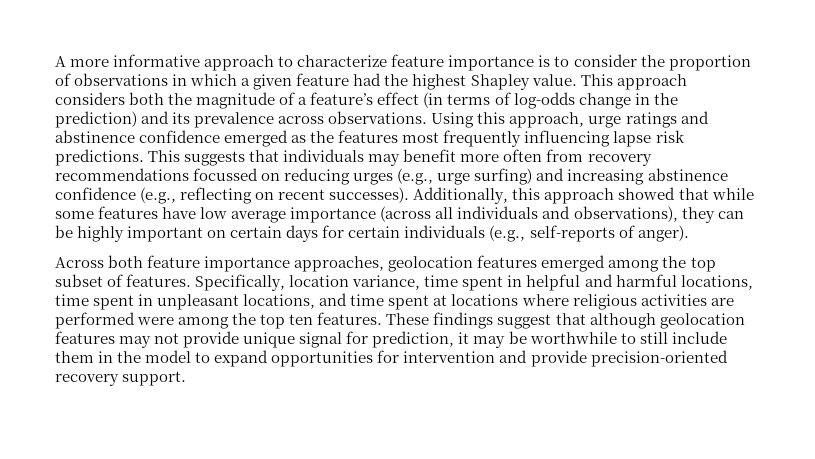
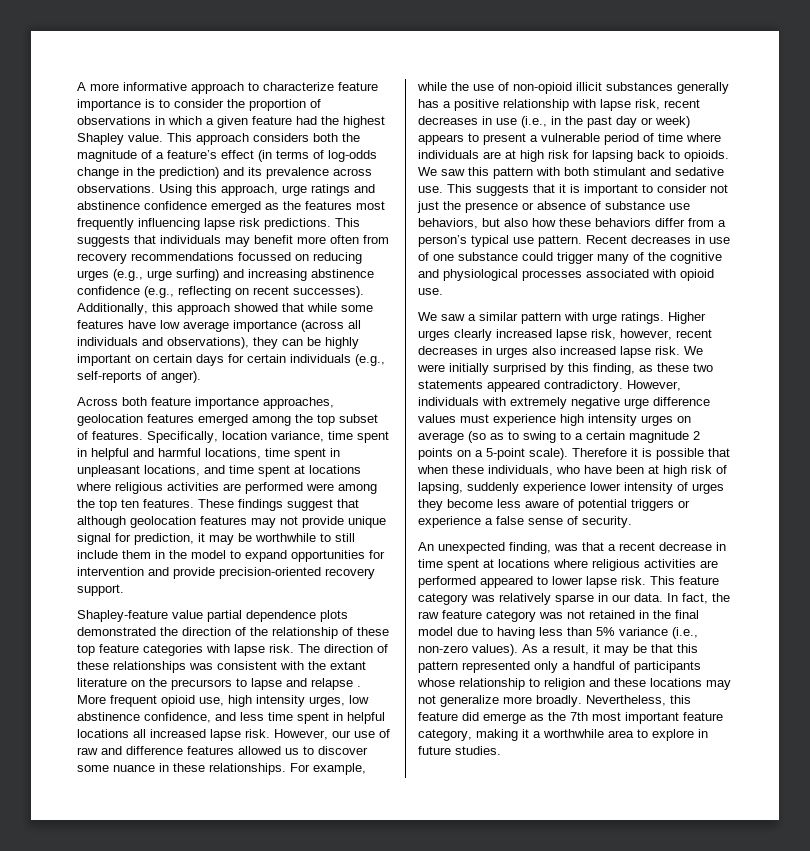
+ Shapley-feature value partial dependence plots demonstrated the direction of the relationship of these top feature categories with lapse risk. The direction of these relationships was consistent with the extant literature on the precursors to lapse and relapse . More frequent opioid use, high intensity urges, low abstinence confidence, and less time spent in helpful locations all increased lapse risk. However, our use of raw and difference features allowed us to discover some nuance in these relationships. For example, while the use of non-opioid illicit substances generally has a positive relationship with lapse risk, recent decreases in use (i.e., in the past day or week) appears to present a vulnerable period of time where individuals are at high risk for lapsing back to opioids. We saw this pattern with both stimulant and sedative use. This suggests that it is important to consider not just the presence or absence of substance use behaviors, but also how these behaviors differ from a person’s typical use pattern. Recent decreases in use of one substance could trigger many of the cognitive and physiological processes associated with opioid use.
+ We saw a similar pattern with urge ratings. Higher urges clearly increased lapse risk, however, recent decreases in urges also increased lapse risk. We were initially surprised by this finding, as these two statements appeared contradictory. However, individuals with extremely negative urge difference values must experience high intensity urges on average (so as to swing to a certain magnitude 2 points on a 5-point scale). Therefore it is possible that when these individuals, who have been at high risk of lapsing, suddenly experience lower intensity of urges they become less aware of potential triggers or experience a false sense of security.
+ An unexpected finding, was that a recent decrease in time spent at locations where religious activities are performed appeared to lower lapse risk. This feature category was relatively sparse in our data. In fact, the raw feature category was not retained in the final model due to having less than 5% variance (i.e., non-zero values). As a result, it may be that this pattern represented only a handful of participants whose relationship to religion and these locations may not generalize more broadly. Nevertheless, this feature did emerge as the 7th most important feature category, making it a worthwhile area to explore in future studies.

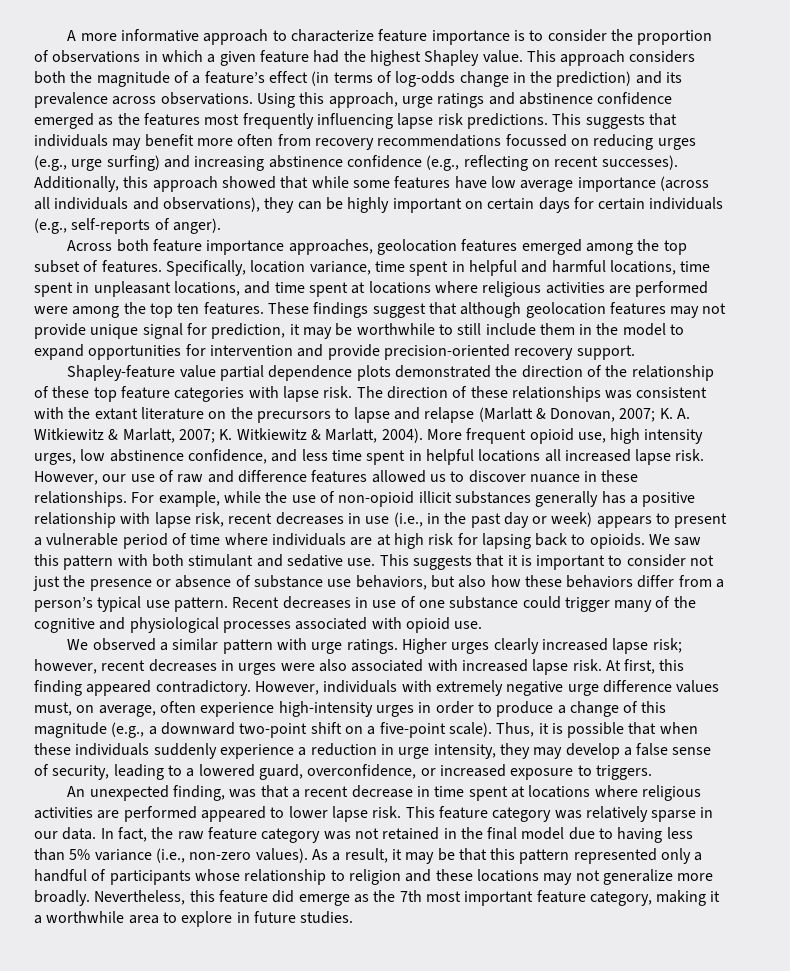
- The direction of these relationships was consistent with the extant literature on the precursors to lapse and relapse .
+ The direction of these relationships was consistent with the extant literature on the precursors to lapse and relapse (Marlatt & Donovan, 2007; K. A. Witkiewitz & Marlatt, 2007; K. Witkiewitz & Marlatt, 2004).
- However, our use of raw and difference features allowed us to discover some nuance in these relationships.
+ However, our use of raw and difference features allowed us to discover nuance in these relationships.
- We saw a similar pattern with urge ratings.
+ We observed a similar pattern with urge ratings.
- Higher urges clearly increased lapse risk, however, recent decreases in urges also increased lapse risk. We were initially surprised by this finding, as these two statements appeared contradictory.
+ Higher urges clearly increased lapse risk; however, recent decreases in urges were also associated with increased lapse risk. At first, this finding appeared contradictory.
- However, individuals with extremely negative urge difference values must experience high intensity urges on average (so as to swing to a certain magnitude 2 points on a 5-point scale). Therefore it is possible that when these individuals, who have been at high risk of lapsing, suddenly experience lower intensity of urges they become less aware of potential triggers or experience a false sense of security.
+ However, individuals with extremely negative urge difference values must, on average, often experience high-intensity urges in order to produce a change of this magnitude (e.g., a downward two-point shift on a five-point scale). Thus, it is possible that when these individuals suddenly experience a reduction in urge intensity, they may develop a false sense of security, leading to a lowered guard, overconfidence, or increased exposure to triggers.

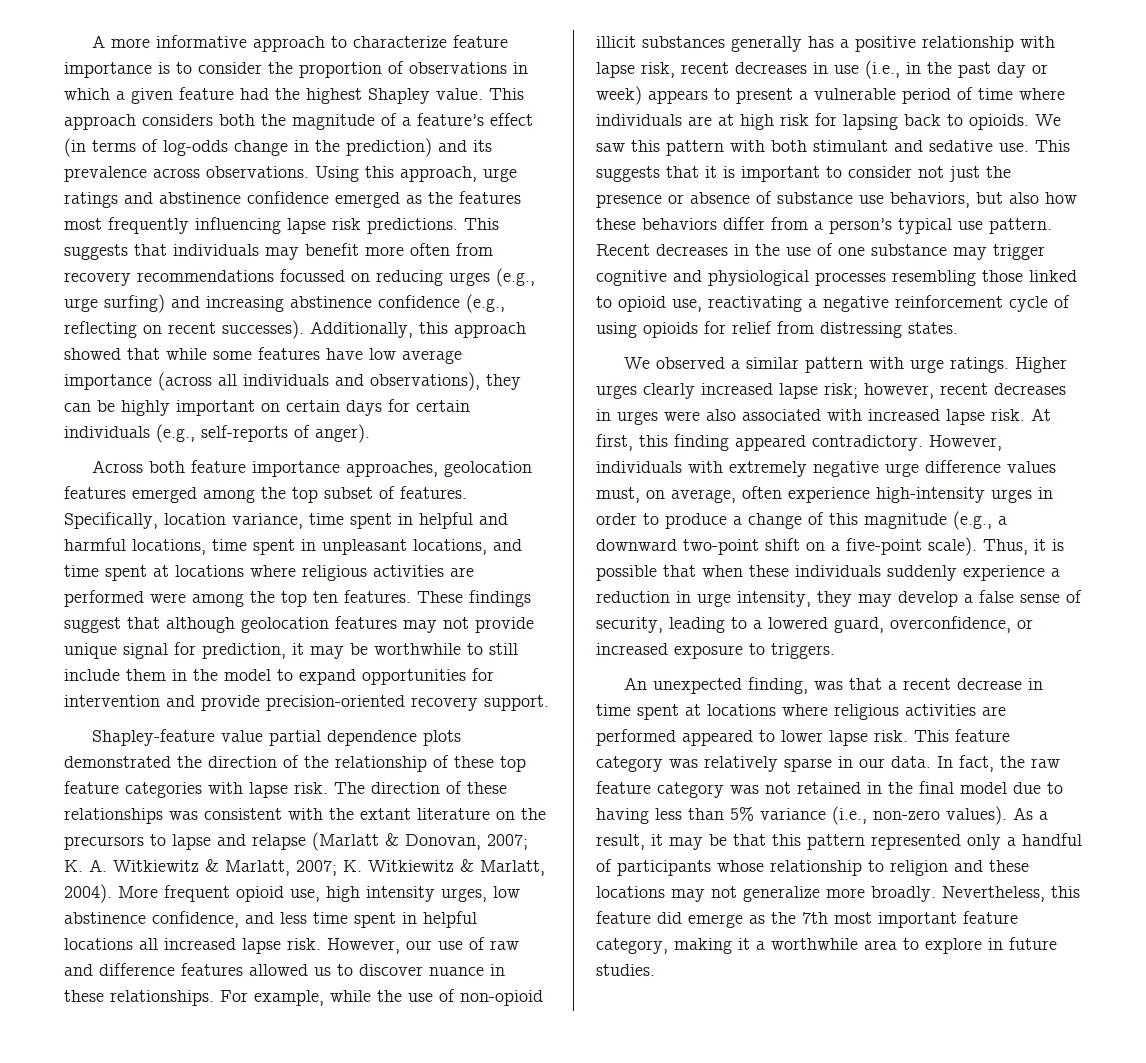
- Recent decreases in use of one substance could trigger many of the cognitive and physiological processes associated with opioid use.
+ Recent decreases in the use of one substance may trigger cognitive and physiological processes resembling those linked to opioid use, reactivating a negative reinforcement cycle of using opioids for relief from distressing states.

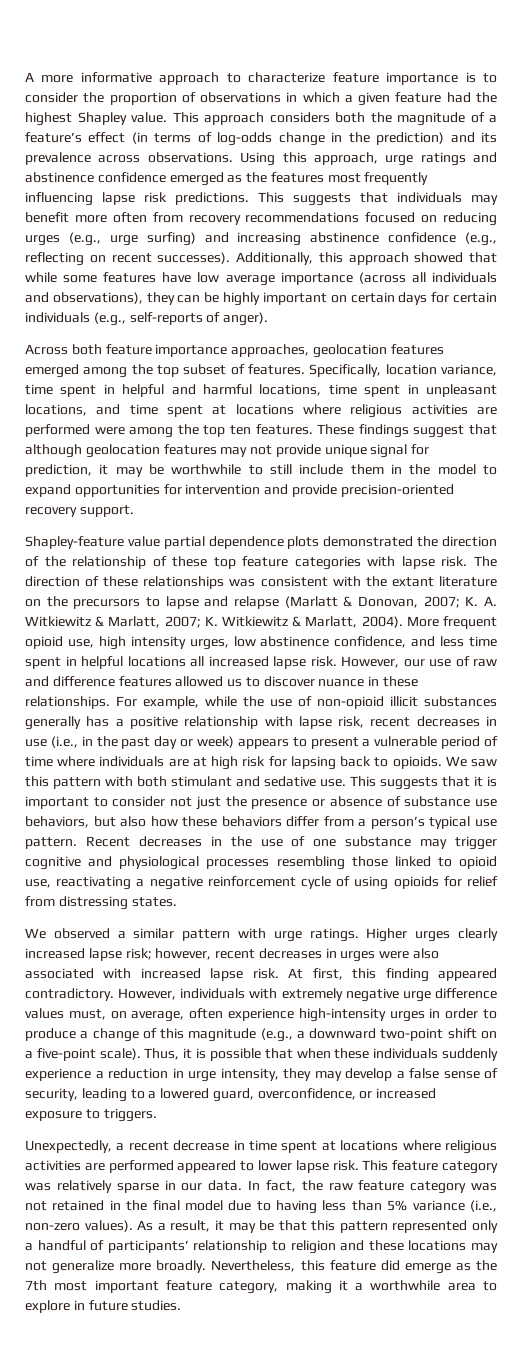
- This suggests that individuals may benefit more often from recovery recommendations focussed on reducing urges (e.g., urge surfing) and increasing abstinence confidence (e.g., reflecting on recent successes).
+ This suggests that individuals may benefit more often from recovery recommendations focused on reducing urges (e.g., urge surfing) and increasing abstinence confidence (e.g., reflecting on recent successes).
- An unexpected finding, was that a recent decrease in time spent at locations where religious activities are performed appeared to lower lapse risk.
+ Unexpectedly, a recent decrease in time spent at locations where religious activities are performed appeared to lower lapse risk.
- As a result, it may be that this pattern represented only a handful of participants whose relationship to religion and these locations may not generalize more broadly.
+ As a result, it may be that this pattern represented only a handful of participants’ relationship to religion and these locations may not generalize more broadly.

